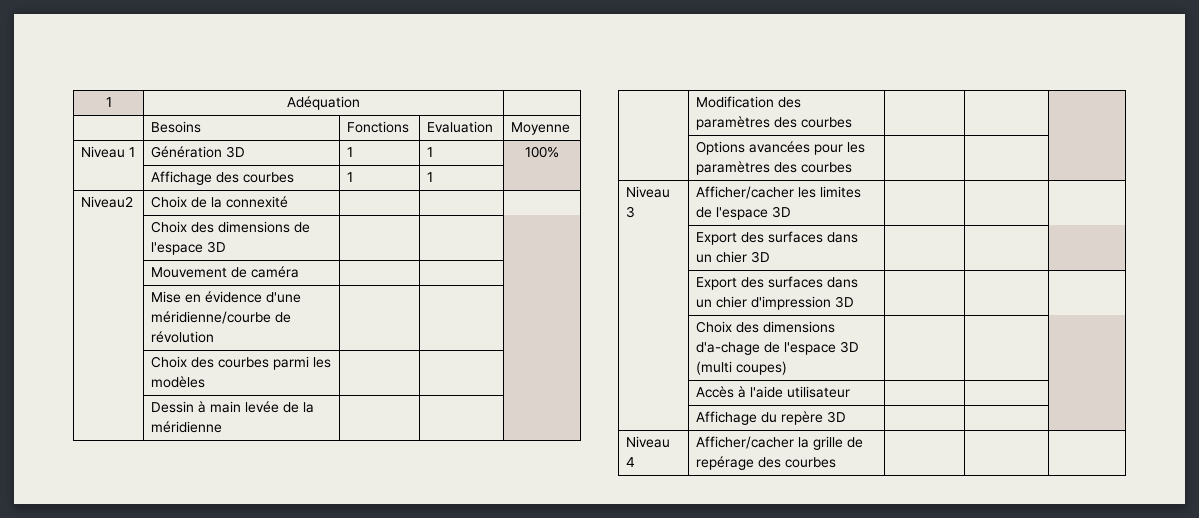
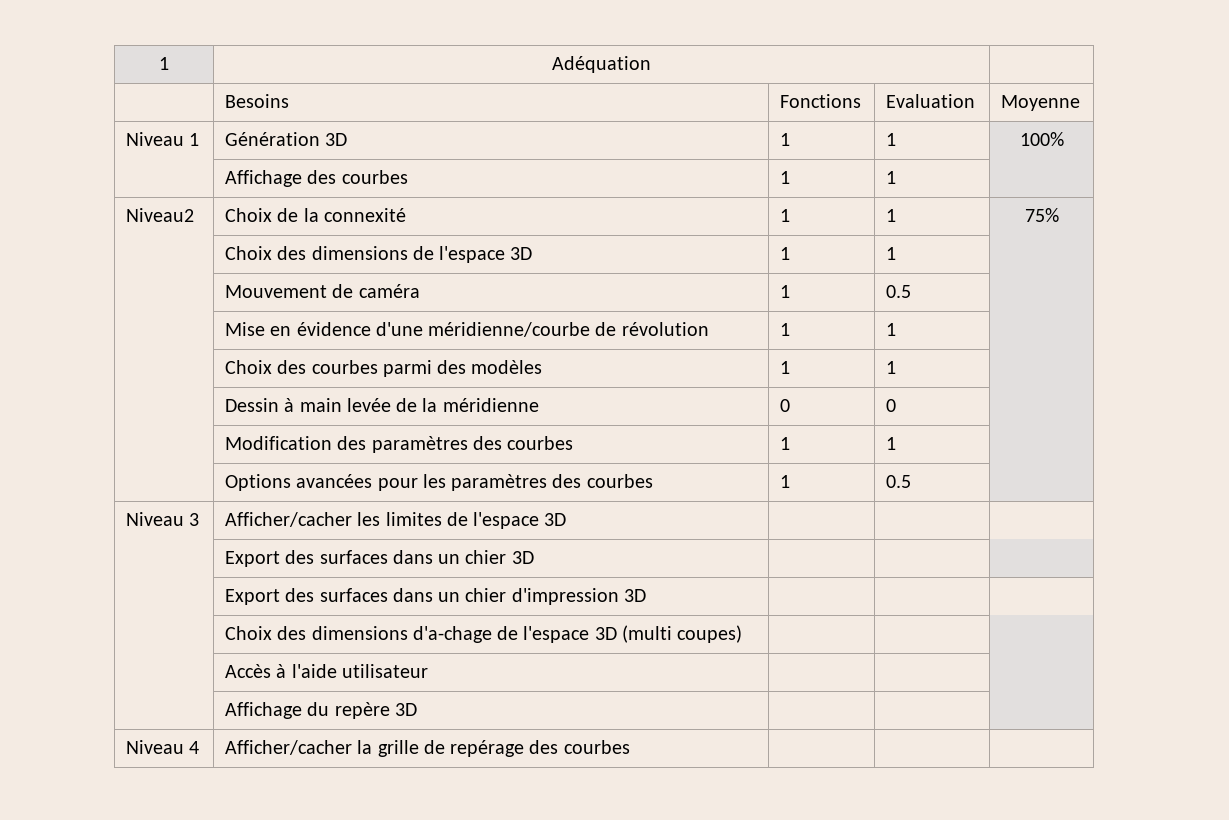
- Niveau2 | Choix de la connexité | | |
+ Niveau2 | Choix de la connexité | 1 | 1 | 75%
- | Choix des dimensions de l'espace 3D | | |
+ | Choix des dimensions de l'espace 3D | 1 | 1 |
- | Mouvement de caméra | | |
+ | Mouvement de caméra | 1 | 0.5 |
- | Mise en évidence d'une méridienne/courbe de révolution | | |
+ | Mise en évidence d'une méridienne/courbe de révolution | 1 | 1 |
- | Choix des courbes parmi les modèles | | |
+ | Choix des courbes parmi des modèles | 1 | 1 |
- | Dessin à main levée de la méridienne | | |
+ | Dessin à main levée de la méridienne | 0 | 0 |
- | Modification des paramètres des courbes | | |
+ | Modification des paramètres des courbes | 1 | 1 |
- | Options avancées pour les paramètres des courbes | | |
+ | Options avancées pour les paramètres des courbes | 1 | 0.5 |

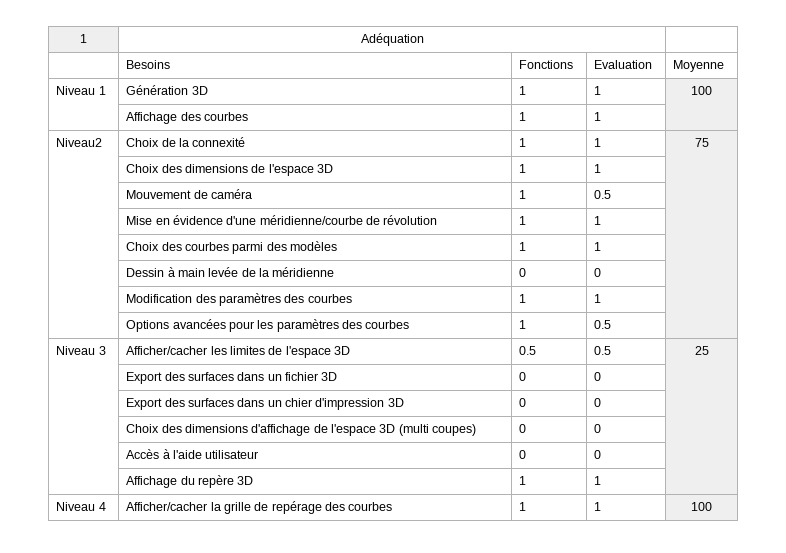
- Niveau 1 | Génération 3D | 1 | 1 | 100%
+ Niveau 1 | Génération 3D | 1 | 1 | 100
- Niveau2 | Choix de la connexité | 1 | 1 | 75%
+ Niveau2 | Choix de la connexité | 1 | 1 | 75
- Niveau 3 | Afficher/cacher les limites de l'espace 3D | | |
- | Export des surfaces dans un chier 3D | | |
+ Niveau 3 | Afficher/cacher les limites de l'espace 3D | 0.5 | 0.5 | 25
+ | Export des surfaces dans un fichier 3D | 0 | 0 |
- | Export des surfaces dans un chier d'impression 3D | | |
- | Choix des dimensions d'a-chage de l'espace 3D (multi coupes) | | |
+ | Export des surfaces dans un chier d'impression 3D | 0 | 0 |
+ | Choix des dimensions d'affichage de l'espace 3D (multi coupes) | 0 | 0 |
- | Accès à l'aide utilisateur | | |
+ | Accès à l'aide utilisateur | 0 | 0 |
- | Affichage du repère 3D | | |
+ | Affichage du repère 3D | 1 | 1 |
- Niveau 4 | Afficher/cacher la grille de repérage des courbes | | |
+ Niveau 4 | Afficher/cacher la grille de repérage des courbes | 1 | 1 | 100

